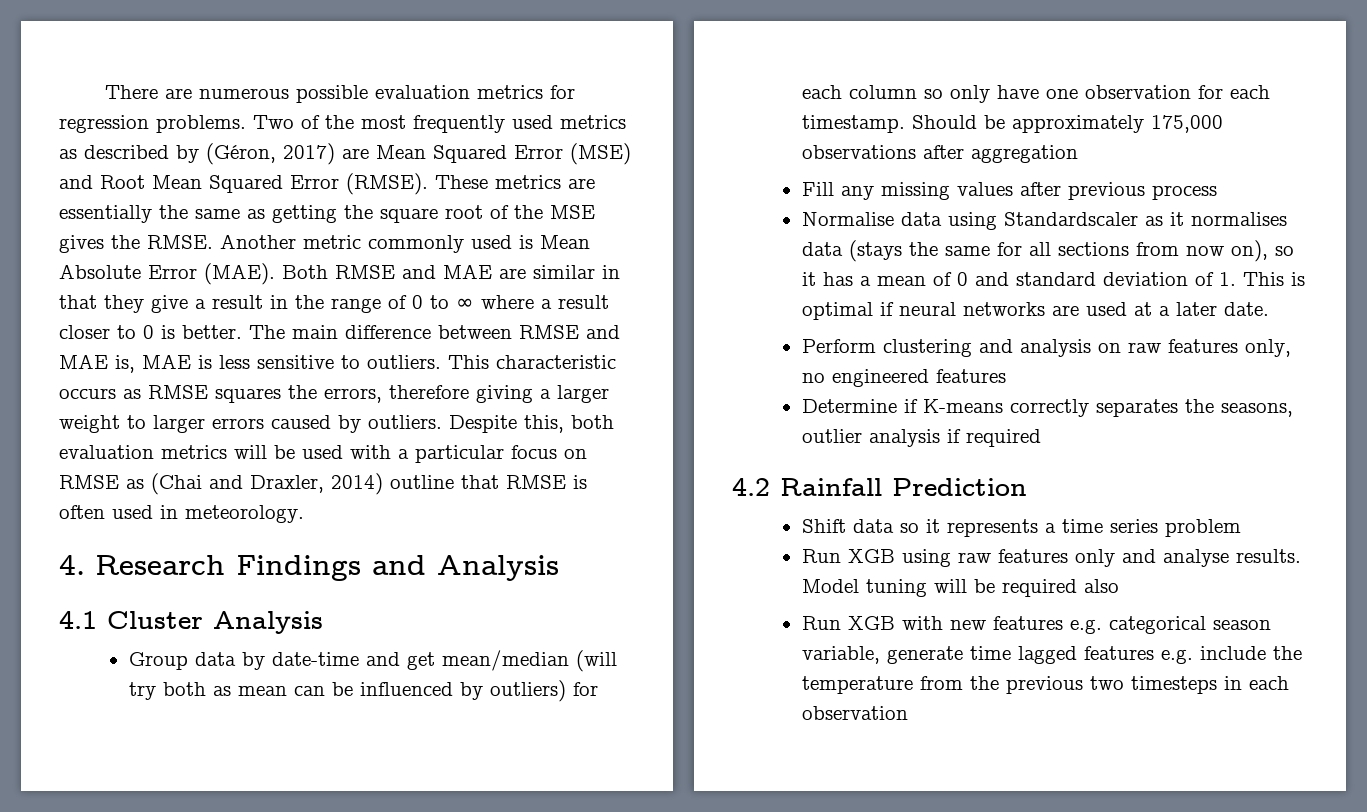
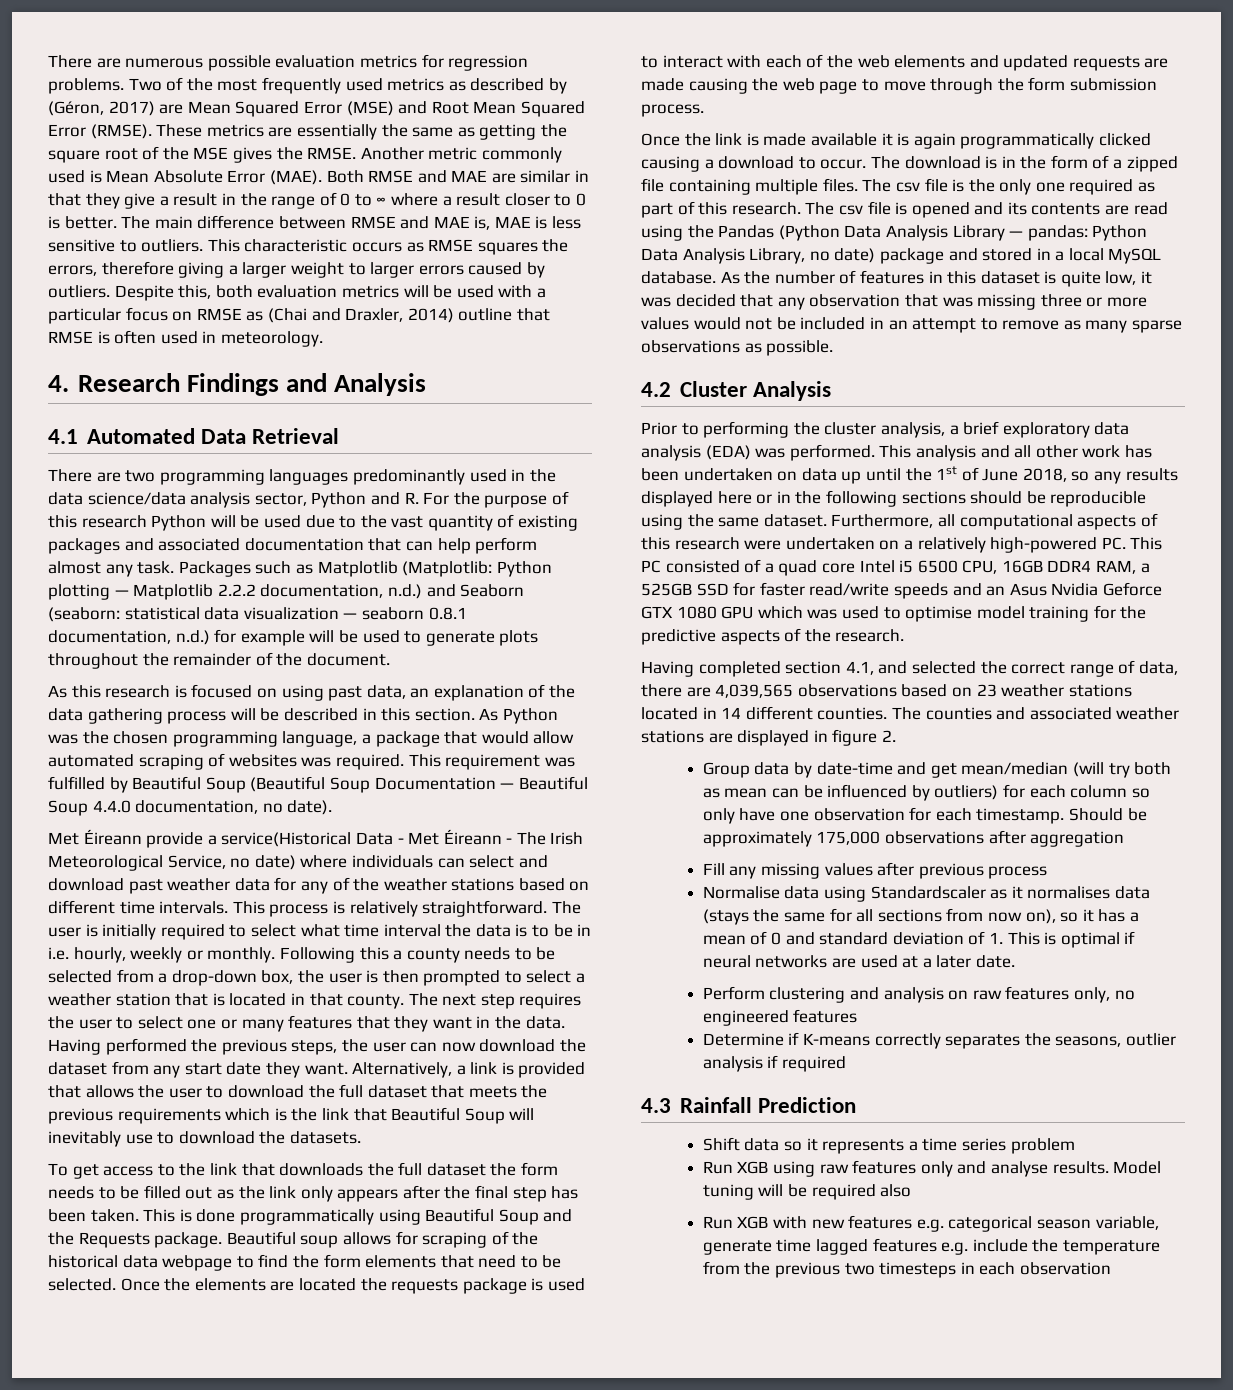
- 4.1 Cluster Analysis
+ 4.1 Automated Data Retrieval
+ There are two programming languages predominantly used in the data science/data analysis sector, Python and R. For the purpose of this research Python will be used due to the vast quantity of existing packages and associated documentation that can help perform almost any task. Packages such as Matplotlib (Matplotlib: Python plotting — Matplotlib 2.2.2 documentation, n.d.) and Seaborn (seaborn: statistical data visualization — seaborn 0.8.1 documentation, n.d.) for example will be used to generate plots throughout the remainder of the document.
+ As this research is focused on using past data, an explanation of the data gathering process will be described in this section. As Python was the chosen programming language, a package that would allow automated scraping of websites was required. This requirement was fulfilled by Beautiful Soup (Beautiful Soup Documentation — Beautiful Soup 4.4.0 documentation, no date).
+ Met Éireann provide a service(Historical Data - Met Éireann - The Irish Meteorological Service, no date) where individuals can select and download past weather data for any of the weather stations based on different time intervals. This process is relatively straightforward. The user is initially required to select what time interval the data is to be in i.e. hourly, weekly or monthly. Following this a county needs to be selected from a drop-down box, the user is then prompted to select a weather station that is located in that county. The next step requires the user to select one or many features that they want in the data. Having performed the previous steps, the user can now download the dataset from any start date they want. Alternatively, a link is provided that allows the user to download the full dataset that meets the previous requirements which is the link that Beautiful Soup will inevitably use to download the datasets.
+ To get access to the link that downloads the full dataset the form needs to be filled out as the link only appears after the final step has been taken. This is done programmatically using Beautiful Soup and the Requests package. Beautiful soup allows for scraping of the historical data webpage to find the form elements that need to be selected. Once the elements are located the requests package is used to interact with each of the web elements and updated requests are made causing the web page to move through the form submission process.
+ Once the link is made available it is again programmatically clicked causing a download to occur. The download is in the form of a zipped file containing multiple files. The csv file is the only one required as part of this research. The csv file is opened and its contents are read using the Pandas (Python Data Analysis Library — pandas: Python Data Analysis Library, no date) package and stored in a local MySQL database. As the number of features in this dataset is quite low, it was decided that any observation that was missing three or more values would not be included in an attempt to remove as many sparse observations as possible.
+ 4.2 Cluster Analysis
+ Prior to performing the cluster analysis, a brief exploratory data analysis (EDA) was performed. This analysis and all other work has been undertaken on data up until the 1st of June 2018, so any results displayed here or in the following sections should be reproducible using the same dataset. Furthermore, all computational aspects of this research were undertaken on a relatively high-powered PC. This PC consisted of a quad core Intel i5 6500 CPU, 16GB DDR4 RAM, a 525GB SSD for faster read/write speeds and an Asus Nvidia Geforce GTX 1080 GPU which was used to optimise model training for the predictive aspects of the research.
+ Having completed section 4.1, and selected the correct range of data, there are 4,039,565 observations based on 23 weather stations located in 14 different counties. The counties and associated weather stations are displayed in figure 2.
- 4.2 Rainfall Prediction
+ 4.3 Rainfall Prediction

